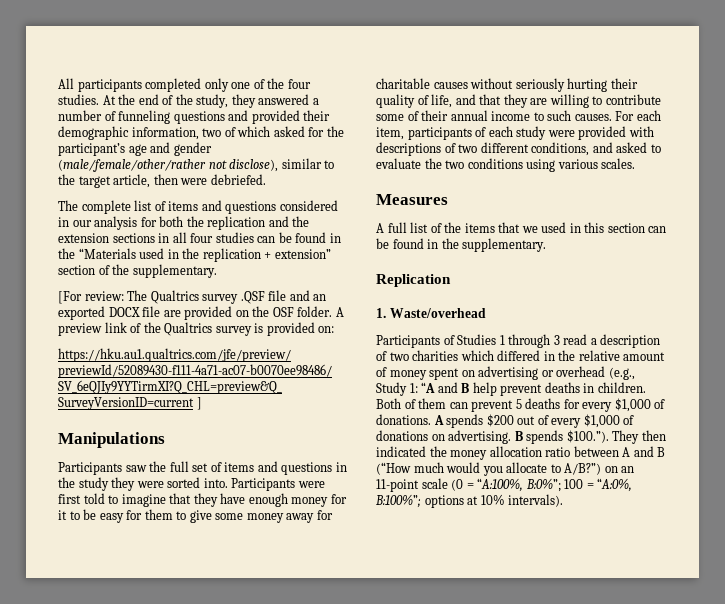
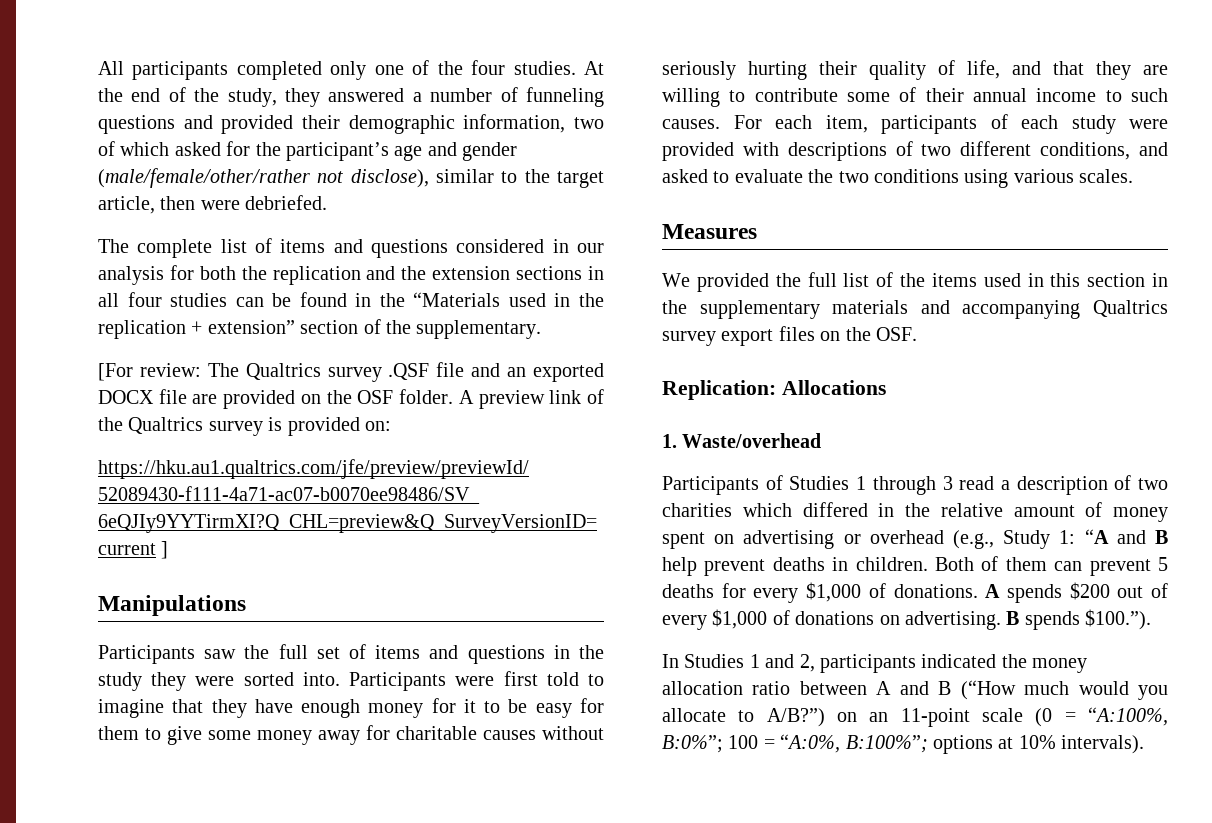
- A full list of the items that we used in this section can be found in the supplementary.
- Replication
+ We provided the full list of the items used in this section in the supplementary materials and accompanying Qualtrics survey export files on the OSF.
+ Replication: Allocations
- B spends $100.”). They then indicated the money allocation ratio between A and B (“How much would you allocate to A/B?”) on an 11-point scale (0 = “A:100%, B:0%”; 100 = “A:0%, B:100%”; options at 10% intervals).
+ B spends $100.”).
+ In Studies 1 and 2, participants indicated the money allocation ratio between A and B (“How much would you allocate to A/B?”) on an 11-point scale (0 = “A:100%, B:0%”; 100 = “A:0%, B:100%”; options at 10% intervals).

